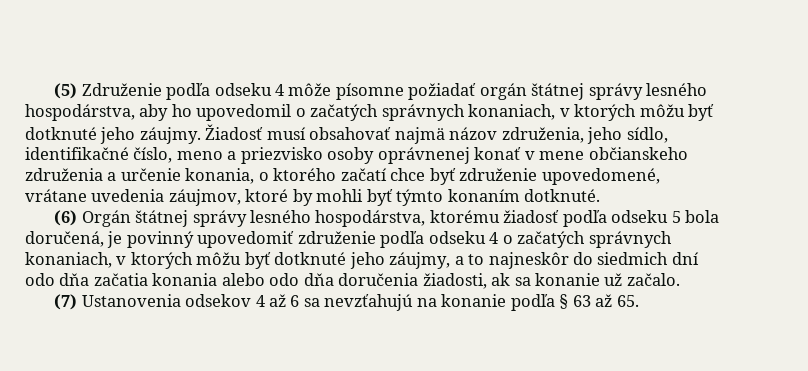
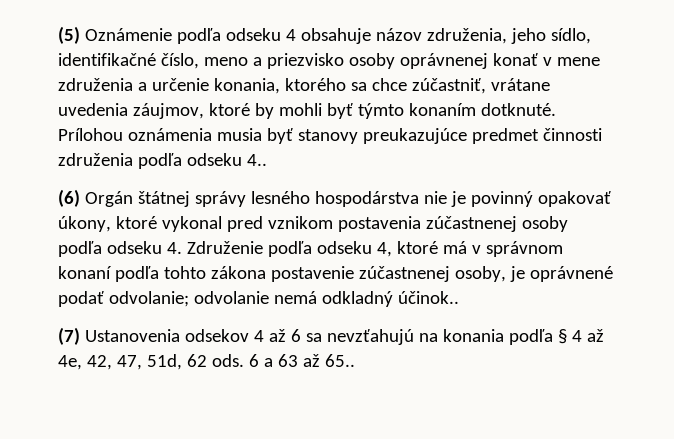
- (5) Združenie podľa odseku 4 môže písomne požiadať orgán štátnej správy lesného hospodárstva, aby ho upovedomil o začatých správnych konaniach, v ktorých môžu byť dotknuté jeho záujmy. Žiadosť musí obsahovať najmä názov združenia, jeho sídlo, identifikačné číslo, meno a priezvisko osoby oprávnenej konať v mene občianskeho združenia a určenie konania, o ktorého začatí chce byť združenie upovedomené, vrátane uvedenia záujmov, ktoré by mohli byť týmto konaním dotknuté.
+ (5) Oznámenie podľa odseku 4 obsahuje názov združenia, jeho sídlo, identifikačné číslo, meno a priezvisko osoby oprávnenej konať v mene združenia a určenie konania, ktorého sa chce zúčastniť, vrátane uvedenia záujmov, ktoré by mohli byť týmto konaním dotknuté. Prílohou oznámenia musia byť stanovy preukazujúce predmet činnosti združenia podľa odseku 4..
- (6) Orgán štátnej správy lesného hospodárstva, ktorému žiadosť podľa odseku 5 bola doručená, je povinný upovedomiť združenie podľa odseku 4 o začatých správnych konaniach, v ktorých môžu byť dotknuté jeho záujmy, a to najneskôr do siedmich dní odo dňa začatia konania alebo odo dňa doručenia žiadosti, ak sa konanie už začalo.
+ (6) Orgán štátnej správy lesného hospodárstva nie je povinný opakovať úkony, ktoré vykonal pred vznikom postavenia zúčastnenej osoby podľa odseku 4. Združenie podľa odseku 4, ktoré má v správnom konaní podľa tohto zákona postavenie zúčastnenej osoby, je oprávnené podať odvolanie; odvolanie nemá odkladný účinok..
- (7) Ustanovenia odsekov 4 až 6 sa nevzťahujú na konanie podľa § 63 až 65.
+ (7) Ustanovenia odsekov 4 až 6 sa nevzťahujú na konania podľa § 4 až 4e, 42, 47, 51d, 62 ods. 6 a 63 až 65..

